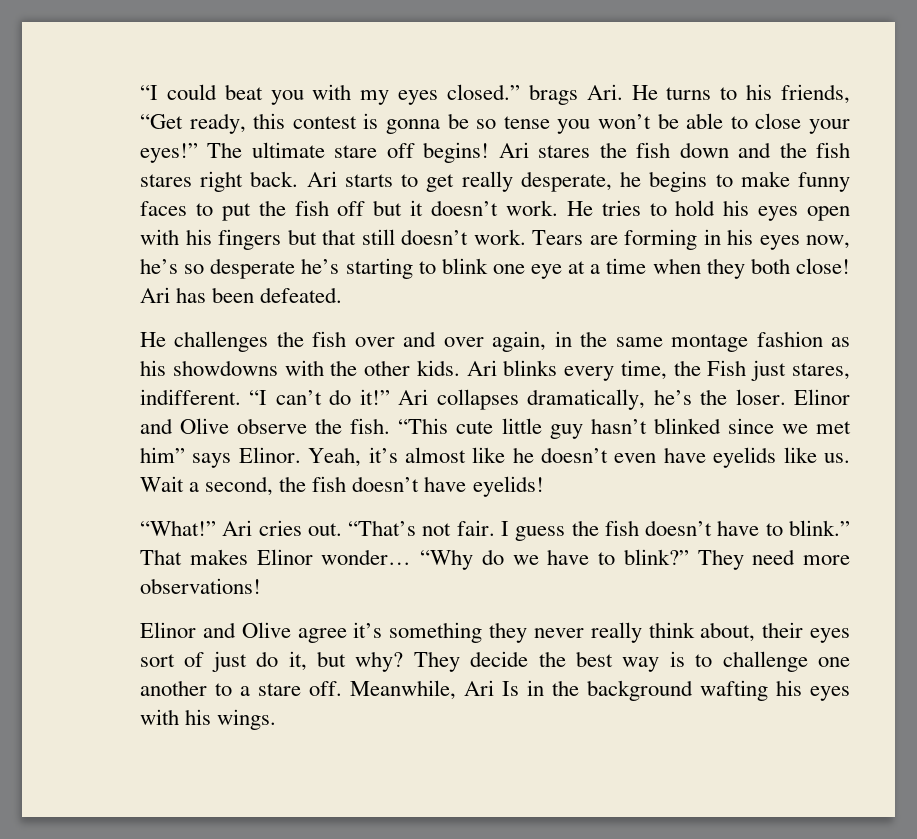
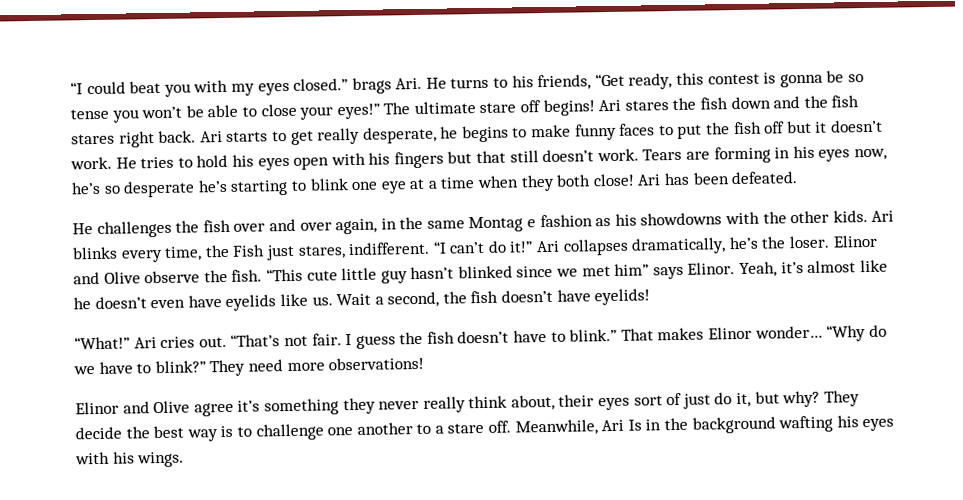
- He challenges the fish over and over again, in the same montage fashion as his showdowns with the other kids.
+ He challenges the fish over and over again, in the same Montag e fashion as his showdowns with the other kids.

